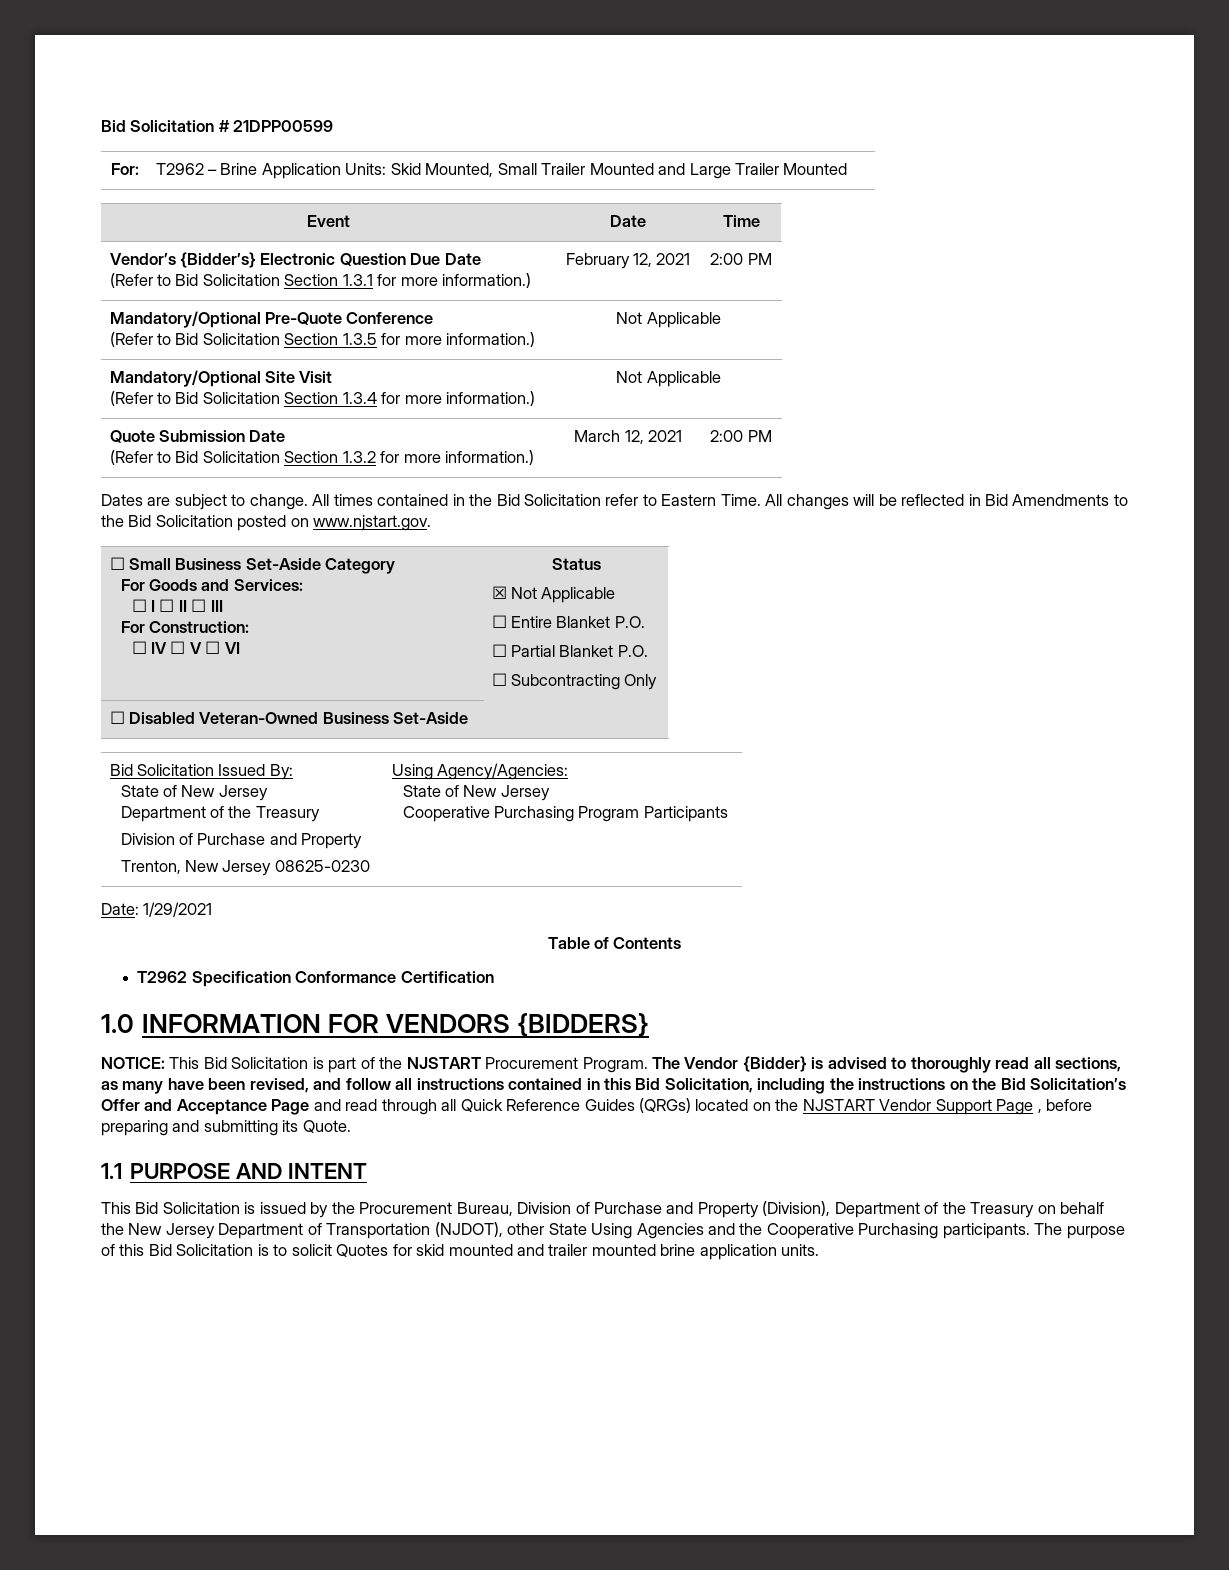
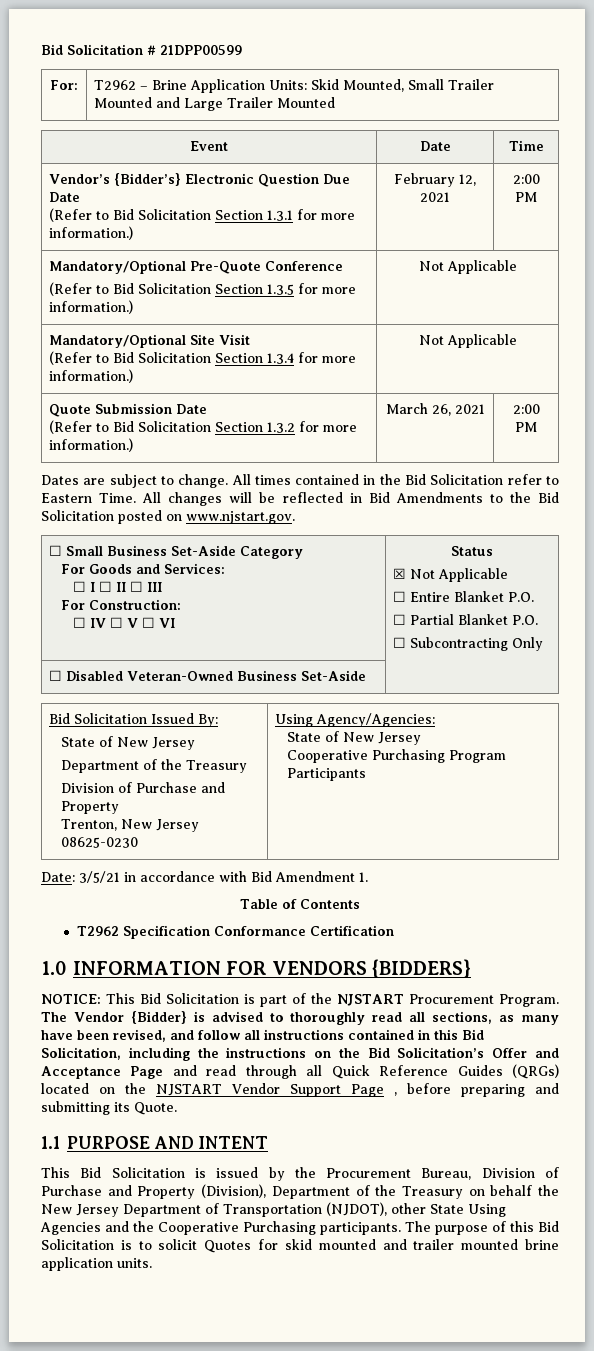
  Quote Submission Date
- (Refer to Bid Solicitation Section 1.3.2 for more information.) | March 12, 2021 | 2:00 PM
+ (Refer to Bid Solicitation Section 1.3.2 for more information.) | March 26, 2021 | 2:00 PM
- Date: 1/29/2021
+ Date: 3/5/21 in accordance with Bid Amendment 1.

